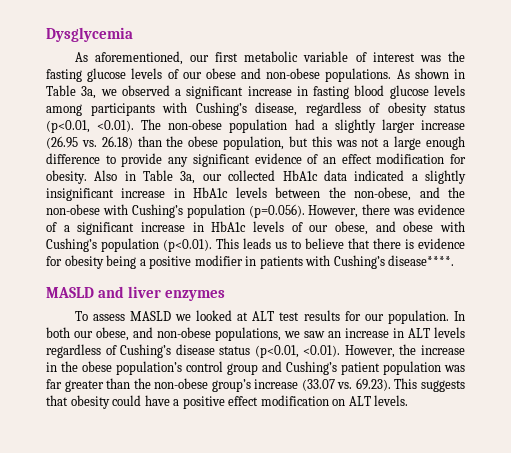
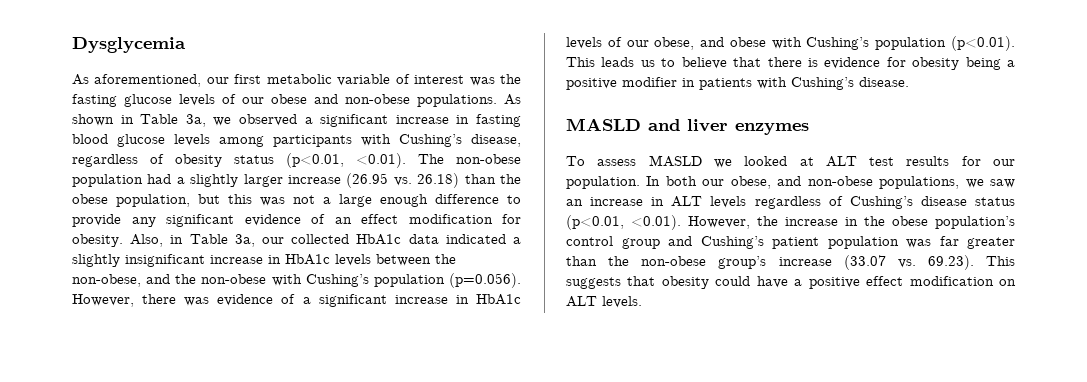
- Also in Table 3a, our collected HbA1c data indicated a slightly insignificant increase in HbA1c levels between the non-obese, and the non-obese with Cushing’s population (p=0.056). However, there was evidence of a significant increase in HbA1c levels of our obese, and obese with Cushing’s population (p<0.01). This leads us to believe that there is evidence for obesity being a positive modifier in patients with Cushing’s disease****.
+ Also, in Table 3a, our collected HbA1c data indicated a slightly insignificant increase in HbA1c levels between the non-obese, and the non-obese with Cushing’s population (p=0.056). However, there was evidence of a significant increase in HbA1c levels of our obese, and obese with Cushing’s population (p<0.01). This leads us to believe that there is evidence for obesity being a positive modifier in patients with Cushing’s disease.

